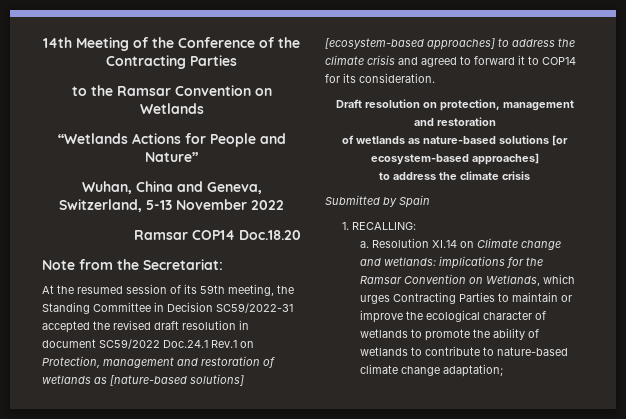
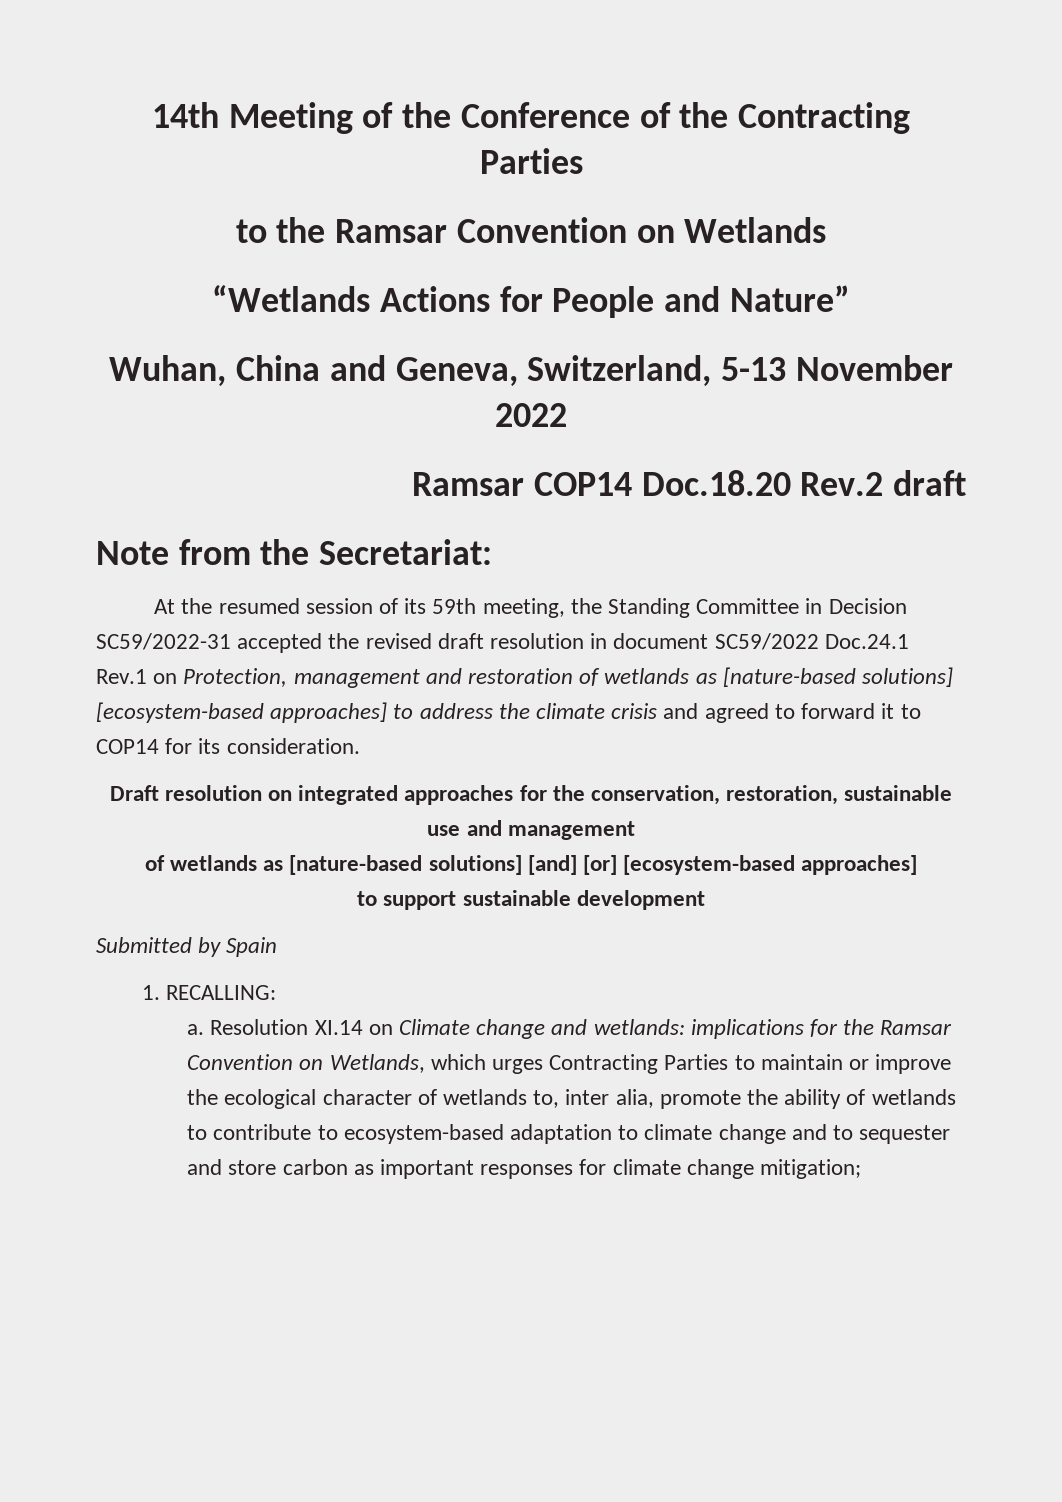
- Ramsar COP14 Doc.18.20
+ Ramsar COP14 Doc.18.20 Rev.2 draft
- Draft resolution on protection, management and restoration
- of wetlands as nature-based solutions [or ecosystem-based approaches]
- to address the climate crisis
+ Draft resolution on integrated approaches for the conservation, restoration, sustainable use and management
+ of wetlands as [nature-based solutions] [and] [or] [ecosystem-based approaches]
+ to support sustainable development
- Resolution XI.14 on Climate change and wetlands: implications for the Ramsar Convention on Wetlands, which urges Contracting Parties to maintain or improve the ecological character of wetlands to promote the ability of wetlands to contribute to nature-based climate change adaptation;
+ Resolution XI.14 on Climate change and wetlands: implications for the Ramsar Convention on Wetlands, which urges Contracting Parties to maintain or improve the ecological character of wetlands to, inter alia, promote the ability of wetlands to contribute to ecosystem-based adaptation to climate change and to sequester and store carbon as important responses for climate change mitigation;

